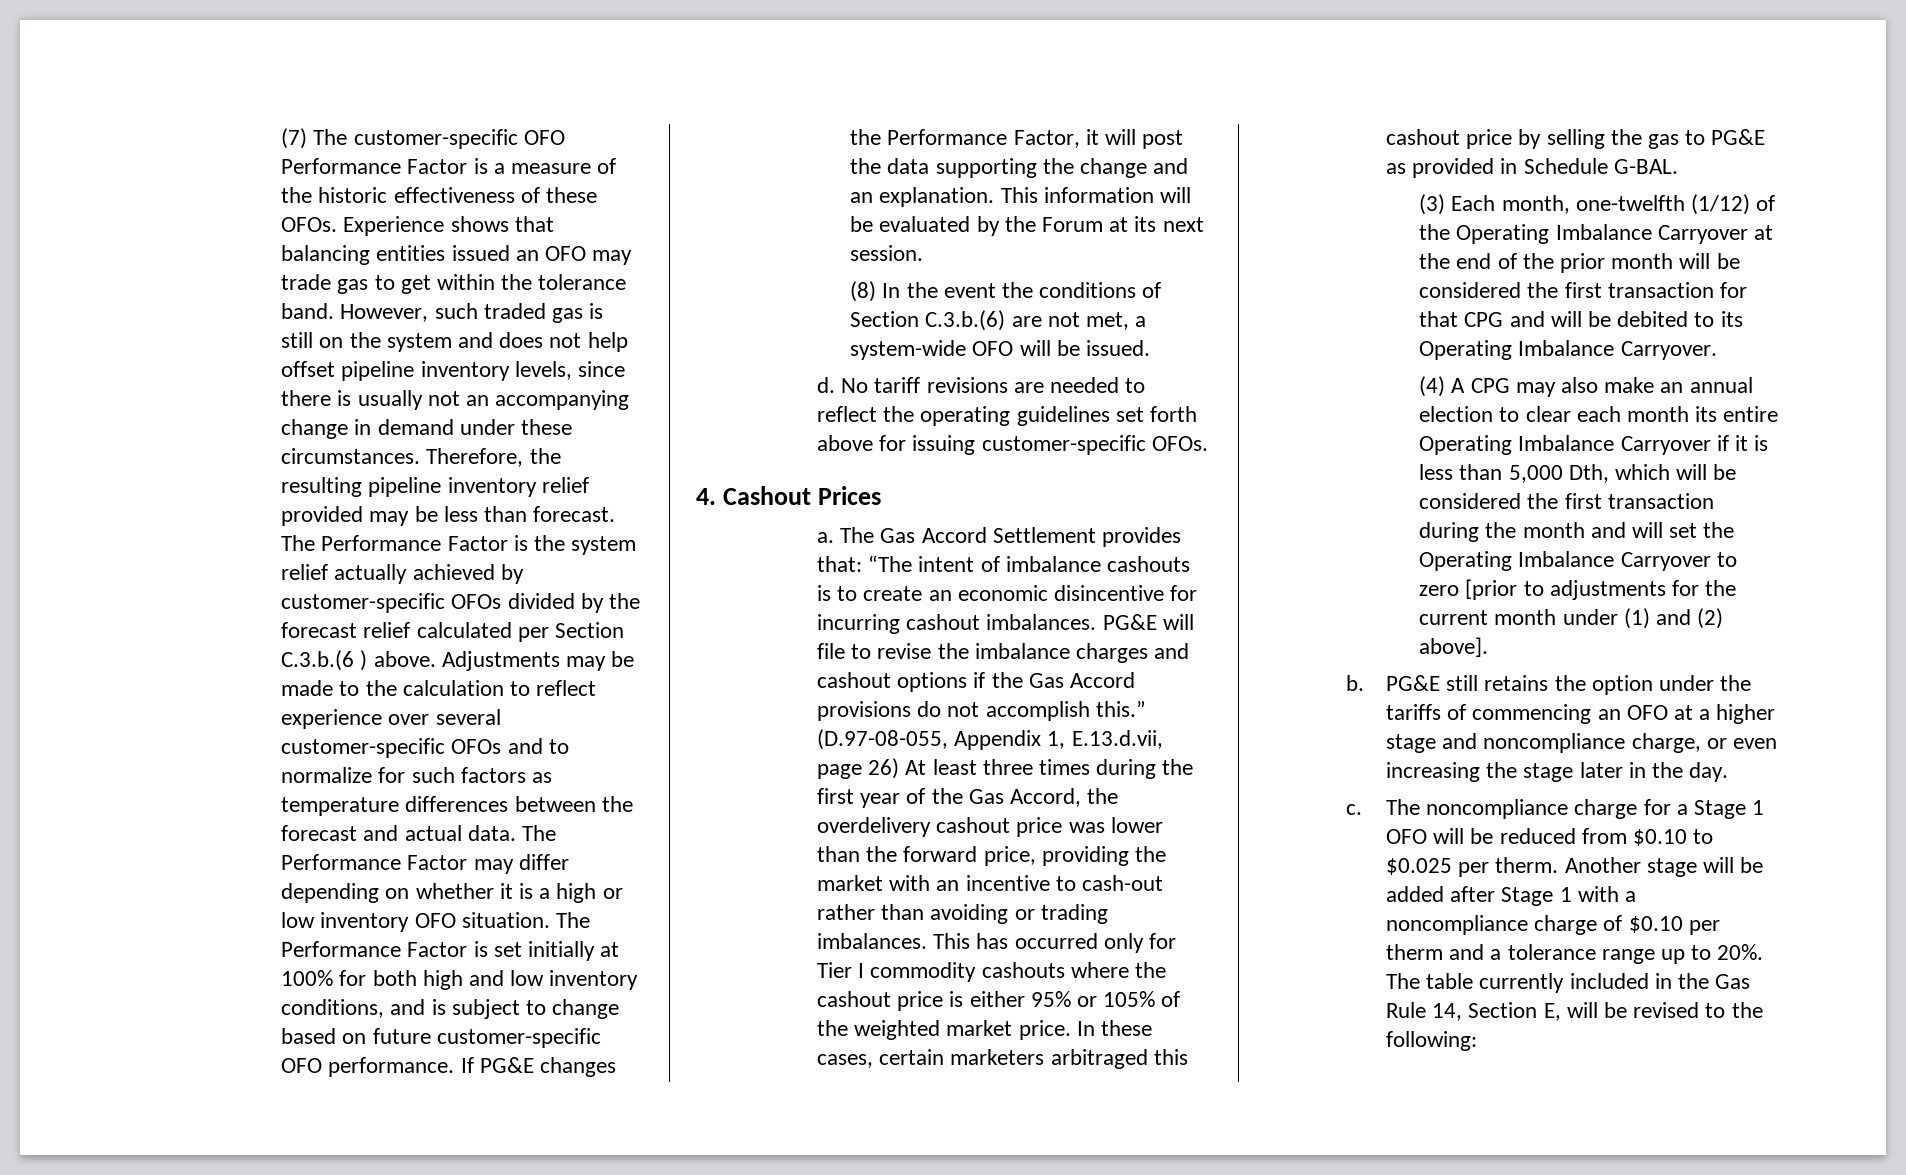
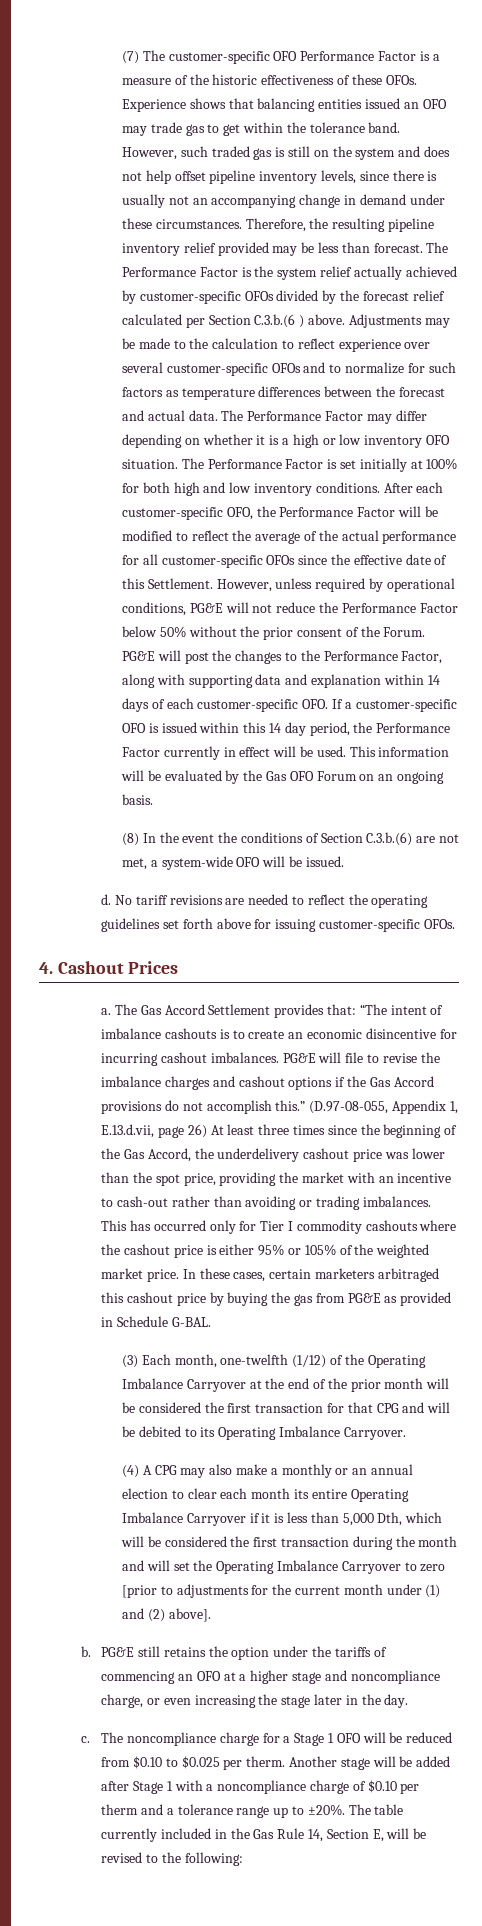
- The Performance Factor is set initially at 100% for both high and low inventory conditions, and is subject to change based on future customer-specific OFO performance. If PG&E changes the Performance Factor, it will post the data supporting the change and an explanation.
+ The Performance Factor is set initially at 100% for both high and low inventory conditions. After each customer-specific OFO, the Performance Factor will be modified to reflect the average of the actual performance for all customer-specific OFOs since the effective date of this Settlement. However, unless required by operational conditions, PG&E will not reduce the Performance Factor below 50% without the prior consent of the Forum. PG&E will post the changes to the Performance Factor, along with supporting data and explanation within 14 days of each customer-specific OFO. If a customer-specific OFO is issued within this 14 day period, the Performance Factor currently in effect will be used.
- This information will be evaluated by the Forum at its next session.
+ This information will be evaluated by the Gas OFO Forum on an ongoing basis.
- (D.97-08-055, Appendix 1, E.13.d.vii, page 26) At least three times during the first year of the Gas Accord, the overdelivery cashout price was lower than the forward price, providing the market with an incentive to cash-out rather than avoiding or trading imbalances.
+ (D.97-08-055, Appendix 1, E.13.d.vii, page 26) At least three times since the beginning of the Gas Accord, the underdelivery cashout price was lower than the spot price, providing the market with an incentive to cash-out rather than avoiding or trading imbalances.
- In these cases, certain marketers arbitraged this cashout price by selling the gas to PG&E as provided in Schedule G-BAL.
+ In these cases, certain marketers arbitraged this cashout price by buying the gas from PG&E as provided in Schedule G-BAL.
- (4) A CPG may also make an annual election to clear each month its entire Operating Imbalance Carryover if it is less than 5,000 Dth, which will be considered the first transaction during the month and will set the Operating Imbalance Carryover to zero [prior to adjustments for the current month under (1) and (2) above].
+ (4) A CPG may also make a monthly or an annual election to clear each month its entire Operating Imbalance Carryover if it is less than 5,000 Dth, which will be considered the first transaction during the month and will set the Operating Imbalance Carryover to zero [prior to adjustments for the current month under (1) and (2) above].
- Another stage will be added after Stage 1 with a noncompliance charge of $0.10 per therm and a tolerance range up to 20%.
+ Another stage will be added after Stage 1 with a noncompliance charge of $0.10 per therm and a tolerance range up to ±20%.

